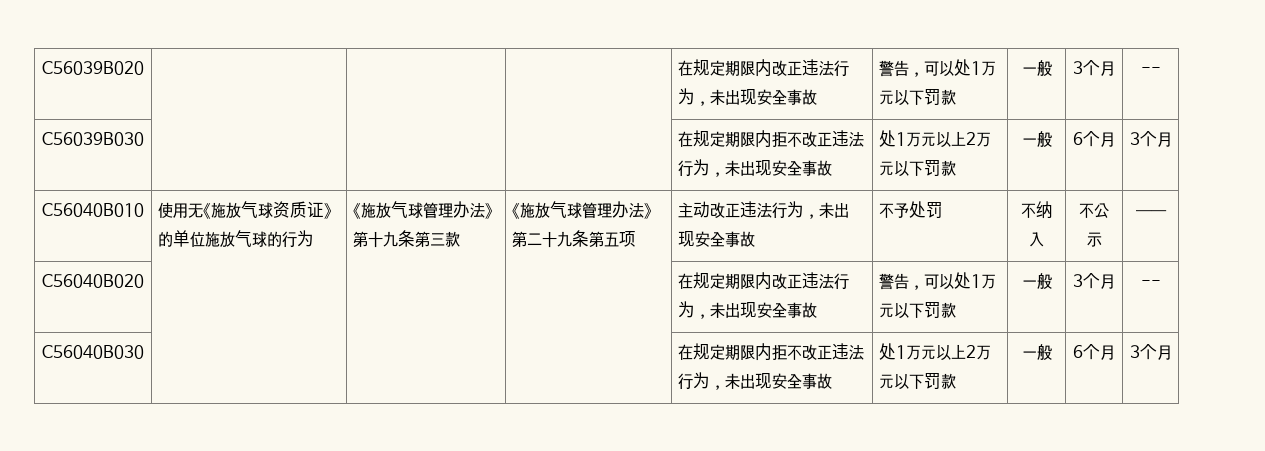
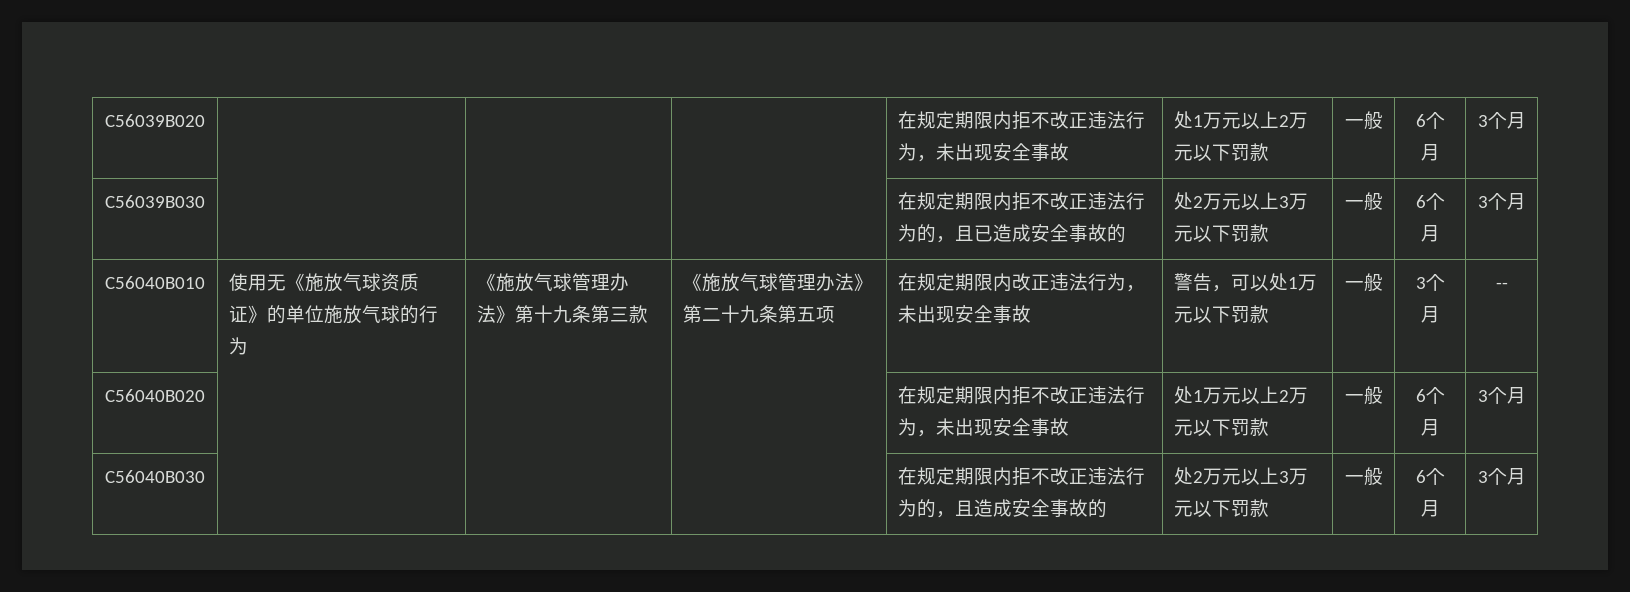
- C56039B020 | | | | 在规定期限内改正违法行为，未出现安全事故 | 警告，可以处1万元以下罚款 | 一般 | 3个月 | --
- C56039B030 | | | | 在规定期限内拒不改正违法行为，未出现安全事故 | 处1万元以上2万元以下罚款 | 一般 | 6个月 | 3个月
+ C56039B020 | | | | 在规定期限内拒不改正违法行为，未出现安全事故 | 处1万元以上2万元以下罚款 | 一般 | 6个月 | 3个月
+ C56039B030 | | | | 在规定期限内拒不改正违法行为的，且已造成安全事故的 | 处2万元以上3万元以下罚款 | 一般 | 6个月 | 3个月
- 主动改正违法行为，未出现安全事故 | 不予处罚 | 不纳入 | 不公示 | ——
- C56040B020 | | | | 在规定期限内改正违法行为，未出现安全事故 | 警告，可以处1万元以下罚款 | 一般 | 3个月 | --
+ 在规定期限内改正违法行为，未出现安全事故 | 警告，可以处1万元以下罚款 | 一般 | 3个月 | --
- C56040B030 | | | | 在规定期限内拒不改正违法行为，未出现安全事故 | 处1万元以上2万元以下罚款 | 一般 | 6个月 | 3个月
+ C56040B020 | | | | 在规定期限内拒不改正违法行为，未出现安全事故 | 处1万元以上2万元以下罚款 | 一般 | 6个月 | 3个月
+ C56040B030 | | | | 在规定期限内拒不改正违法行为的，且造成安全事故的 | 处2万元以上3万元以下罚款 | 一般 | 6个月 | 3个月

